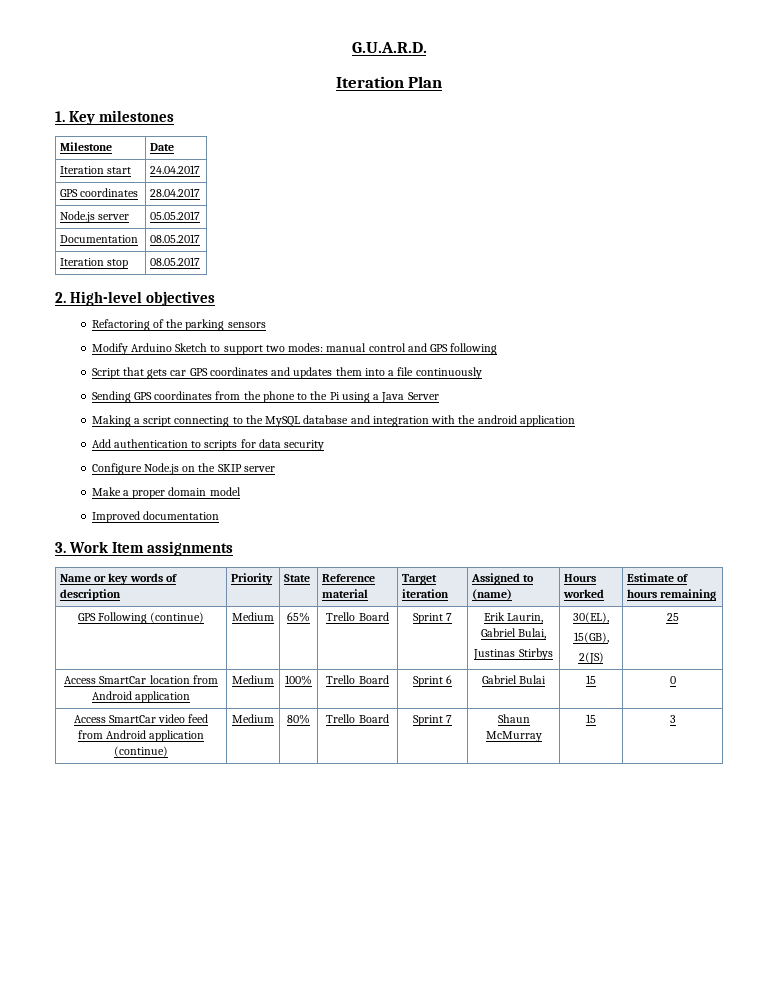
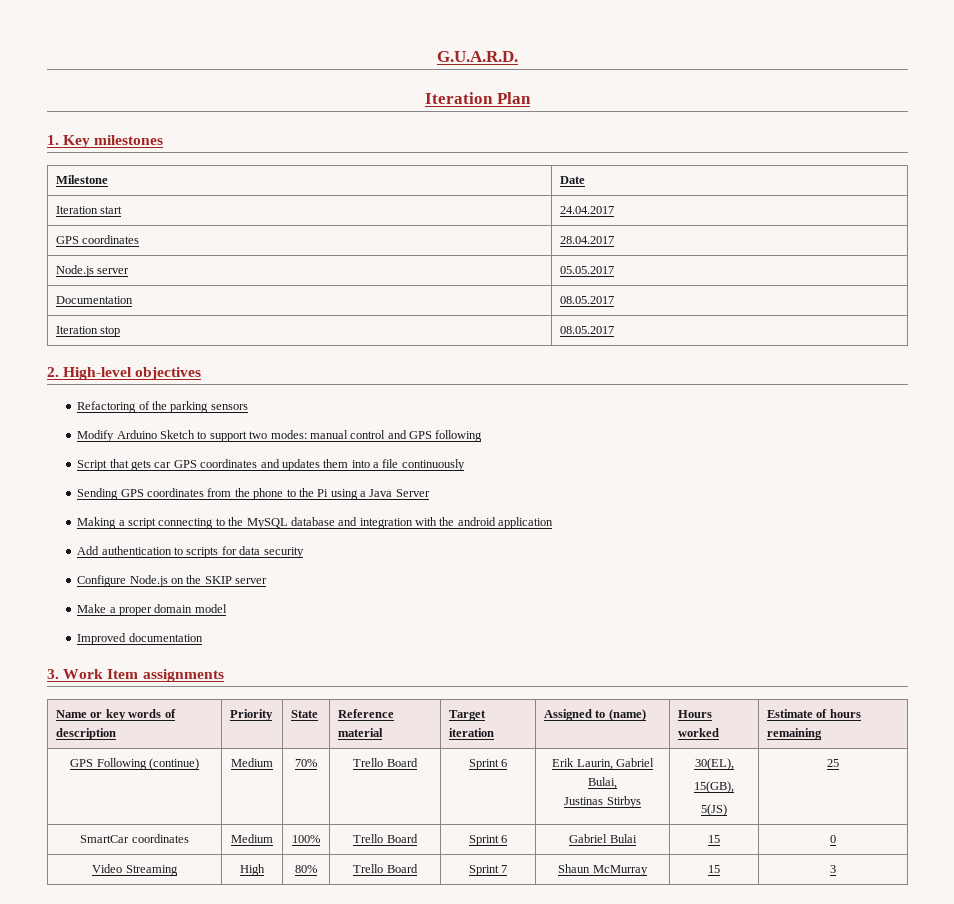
- GPS Following (continue) | Medium | 65% | Trello Board | Sprint 7 | Erik Laurin, Gabriel Bulai,
+ GPS Following (continue) | Medium | 70% | Trello Board | Sprint 6 | Erik Laurin, Gabriel Bulai,
  Justinas Stirbys | 30(EL),
  15(GB),
- 2(JS) | 25
+ 5(JS) | 25
- Access SmartCar location from Android application | Medium | 100% | Trello Board | Sprint 6 | Gabriel Bulai | 15 | 0
+ SmartCar coordinates | Medium | 100% | Trello Board | Sprint 6 | Gabriel Bulai | 15 | 0
- Access SmartCar video feed from Android application (continue) | Medium | 80% | Trello Board | Sprint 7 | Shaun McMurray | 15 | 3
+ Video Streaming | High | 80% | Trello Board | Sprint 7 | Shaun McMurray | 15 | 3

